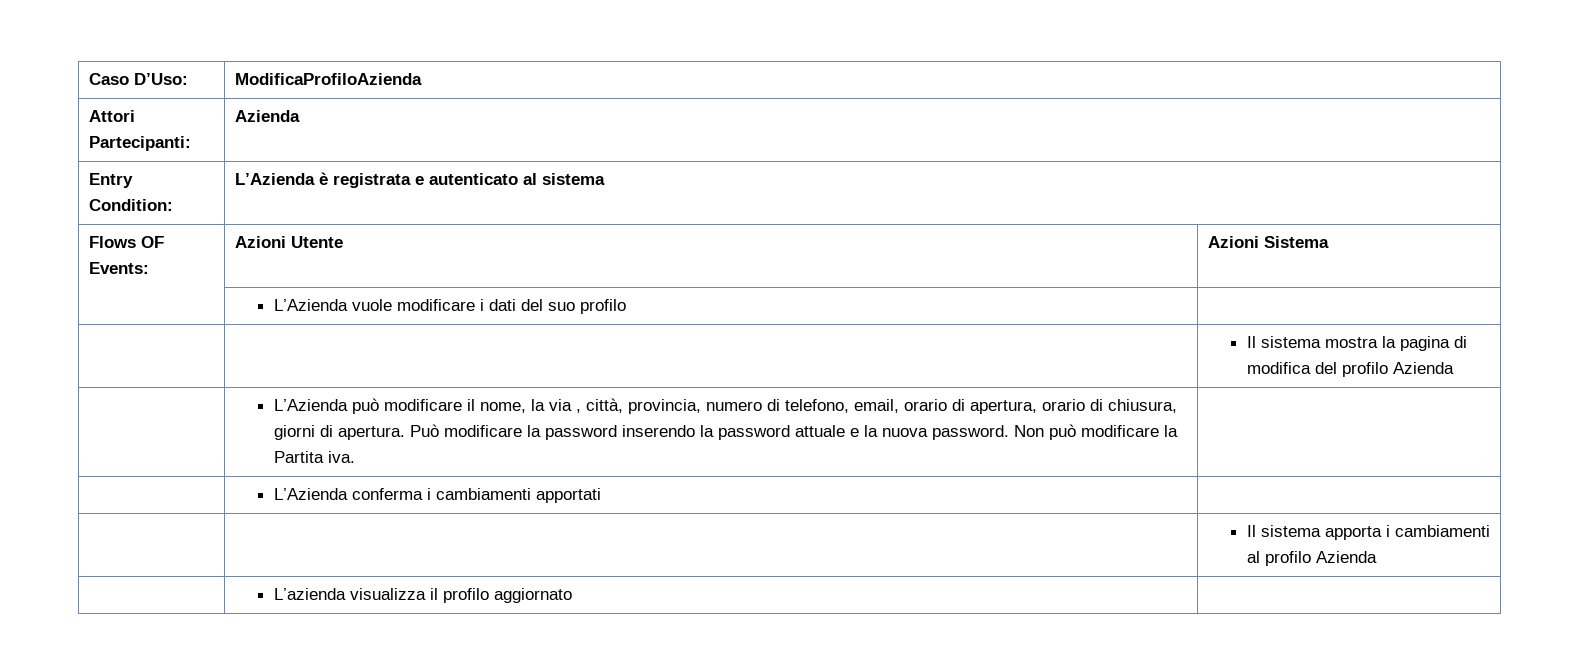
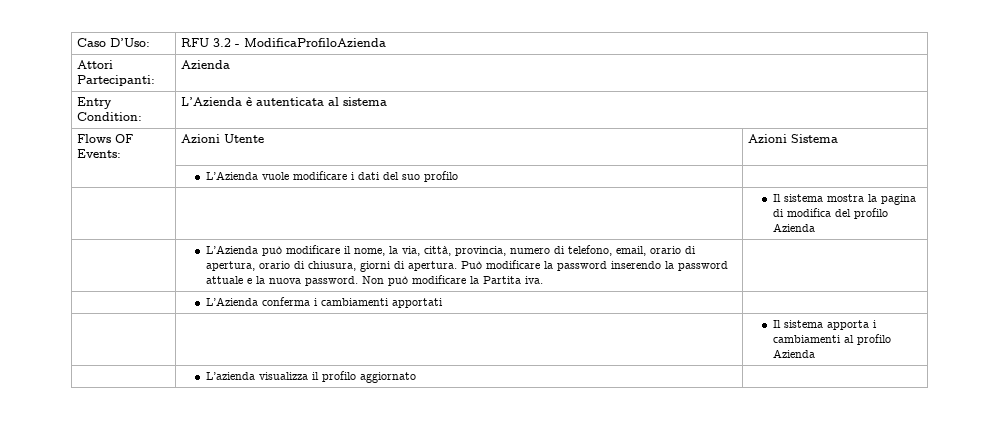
- Caso D’Uso: | ModificaProfiloAzienda
+ Caso D’Uso: | RFU 3.2 - ModificaProfiloAzienda
- Entry Condition: | L’Azienda è registrata e autenticato al sistema
+ Entry Condition: | L’Azienda è autenticata al sistema
- L’Azienda può modificare il nome, la via , città, provincia, numero di telefono, email, orario di apertura, orario di chiusura, giorni di apertura.
+ L’Azienda può modificare il nome, la via, città, provincia, numero di telefono, email, orario di apertura, orario di chiusura, giorni di apertura.

